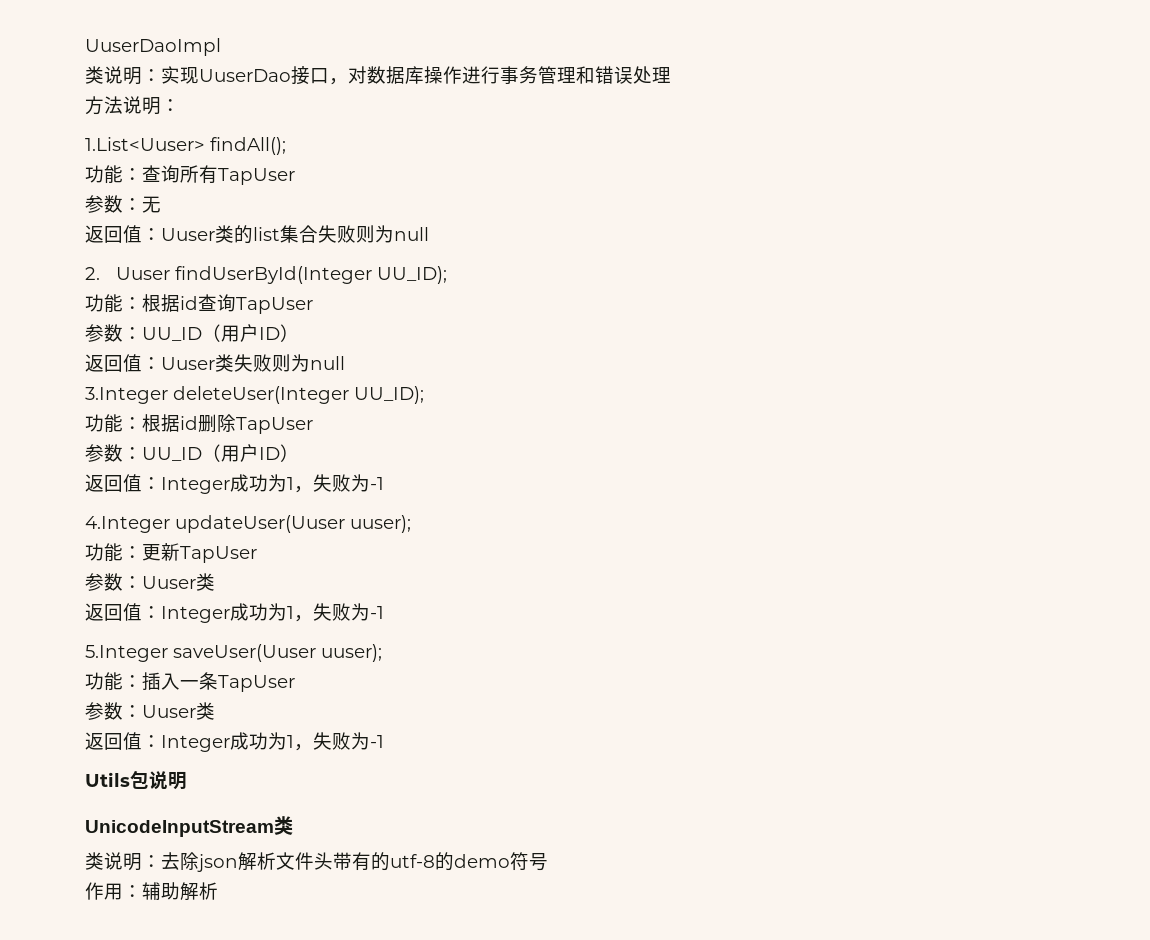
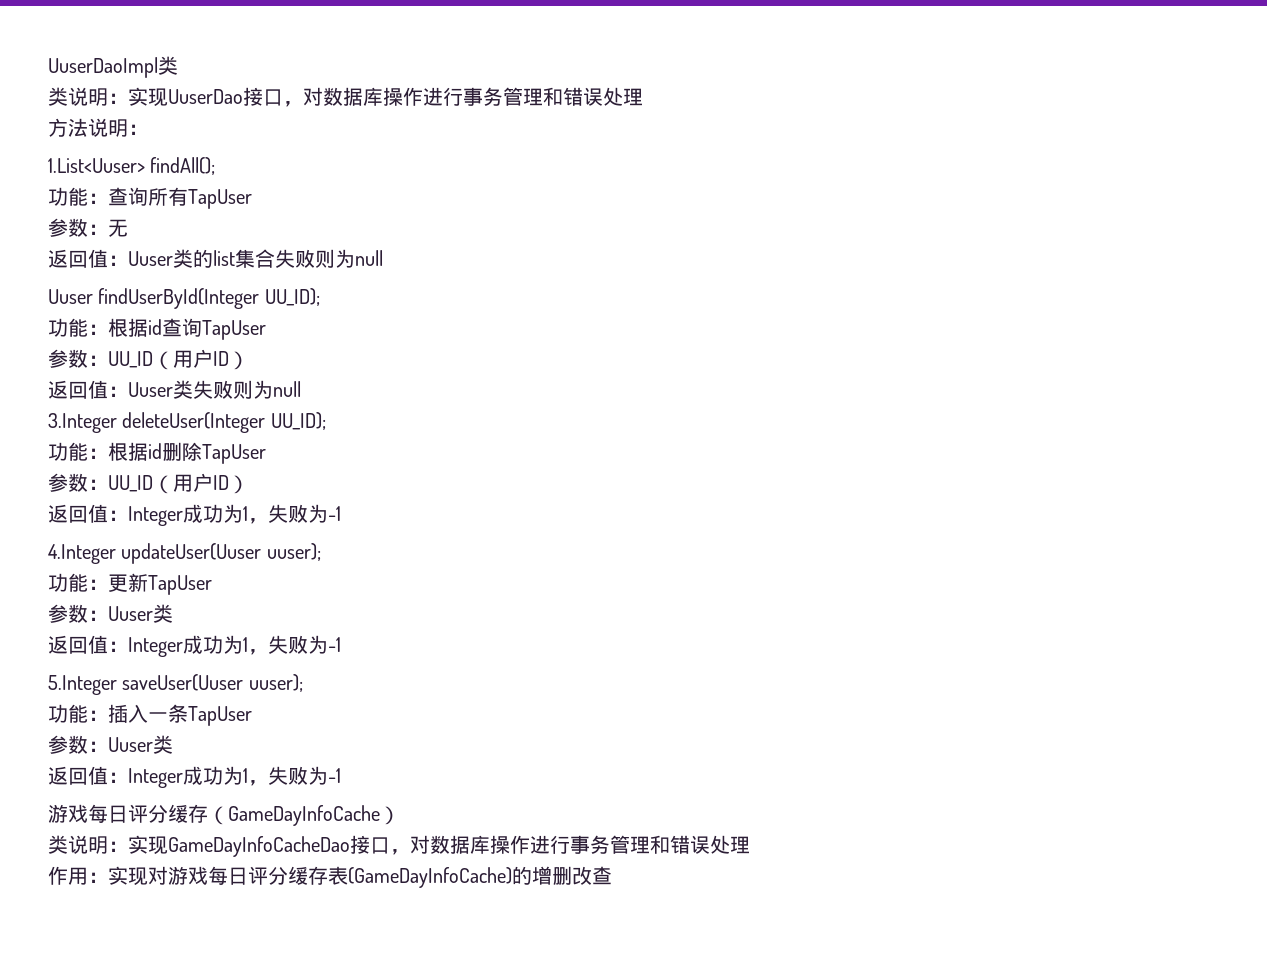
- UuserDaoImpl
+ UuserDaoImpl类
- 2. Uuser findUserById(Integer UU_ID);
+ Uuser findUserById(Integer UU_ID);
- Utils包说明
- UnicodeInputStream类
- 类说明：去除json解析文件头带有的utf-8的demo符号
- 作用：辅助解析
+ 游戏每日评分缓存（GameDayInfoCache）
+ 类说明：实现GameDayInfoCacheDao接口，对数据库操作进行事务管理和错误处理
+ 作用：实现对游戏每日评分缓存表(GameDayInfoCache)的增删改查

